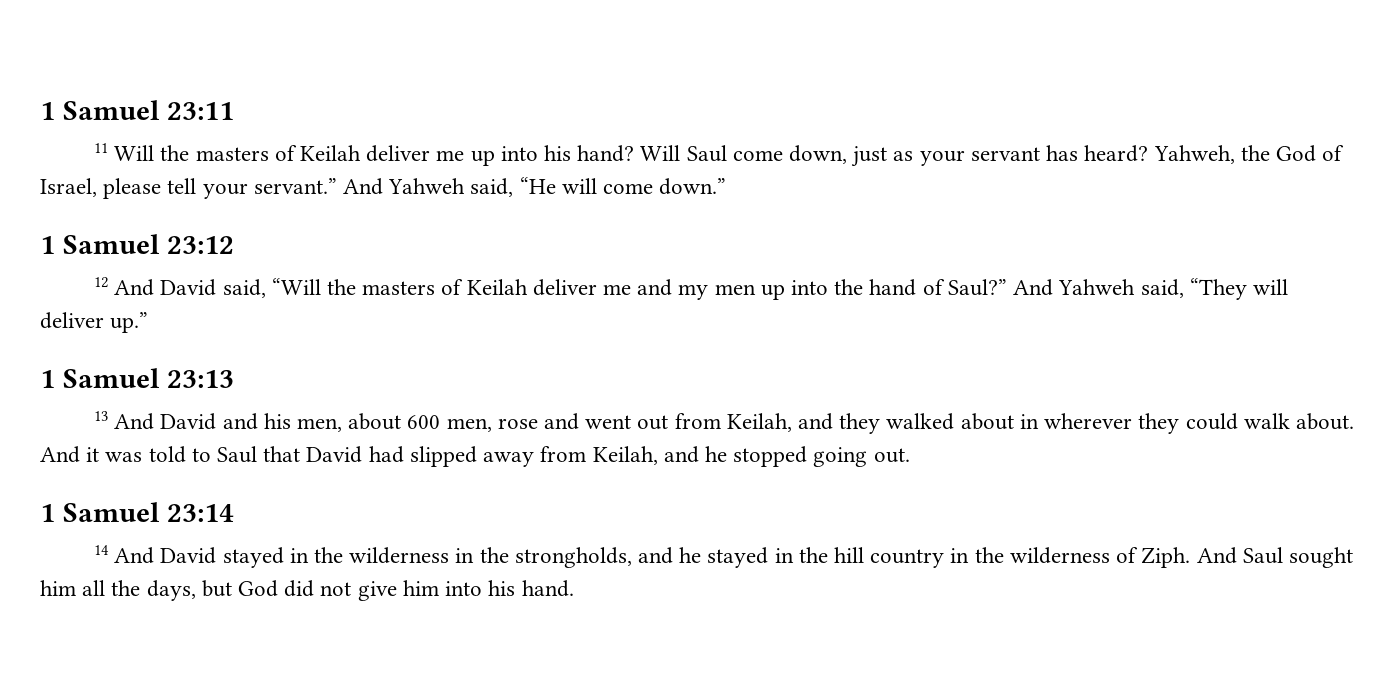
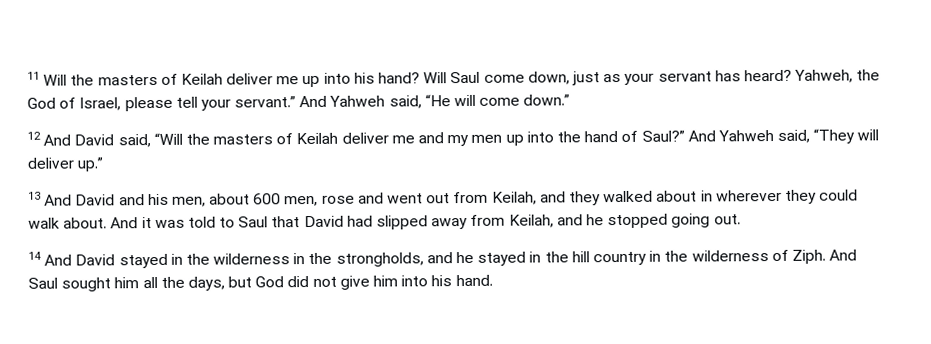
- 1 Samuel 23:11
- 1 Samuel 23:12
- 1 Samuel 23:13
- 1 Samuel 23:14

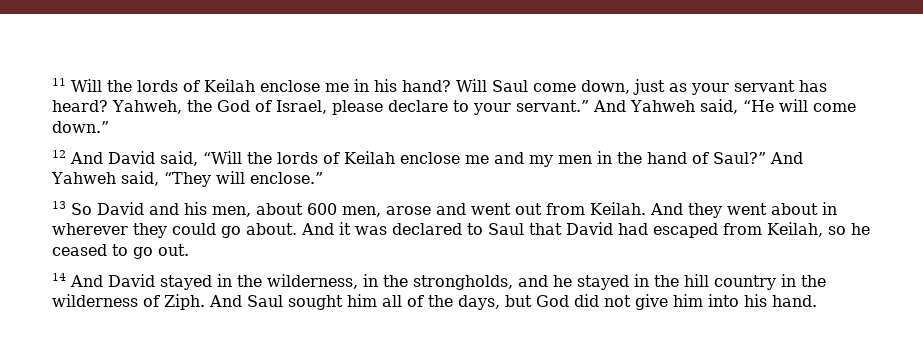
- 11 Will the masters of Keilah deliver me up into his hand?
+ 11 Will the lords of Keilah enclose me in his hand?
- Yahweh, the God of Israel, please tell your servant.”
+ Yahweh, the God of Israel, please declare to your servant.”
- 12 And David said, “Will the masters of Keilah deliver me and my men up into the hand of Saul?”
+ 12 And David said, “Will the lords of Keilah enclose me and my men in the hand of Saul?”
- And Yahweh said, “They will deliver up.”
+ And Yahweh said, “They will enclose.”
- 13 And David and his men, about 600 men, rose and went out from Keilah, and they walked about in wherever they could walk about.
+ 13 So David and his men, about 600 men, arose and went out from Keilah. And they went about in wherever they could go about.
- And it was told to Saul that David had slipped away from Keilah, and he stopped going out.
+ And it was declared to Saul that David had escaped from Keilah, so he ceased to go out.
- 14 And David stayed in the wilderness in the strongholds, and he stayed in the hill country in the wilderness of Ziph.
+ 14 And David stayed in the wilderness, in the strongholds, and he stayed in the hill country in the wilderness of Ziph.
- And Saul sought him all the days, but God did not give him into his hand.
+ And Saul sought him all of the days, but God did not give him into his hand.

